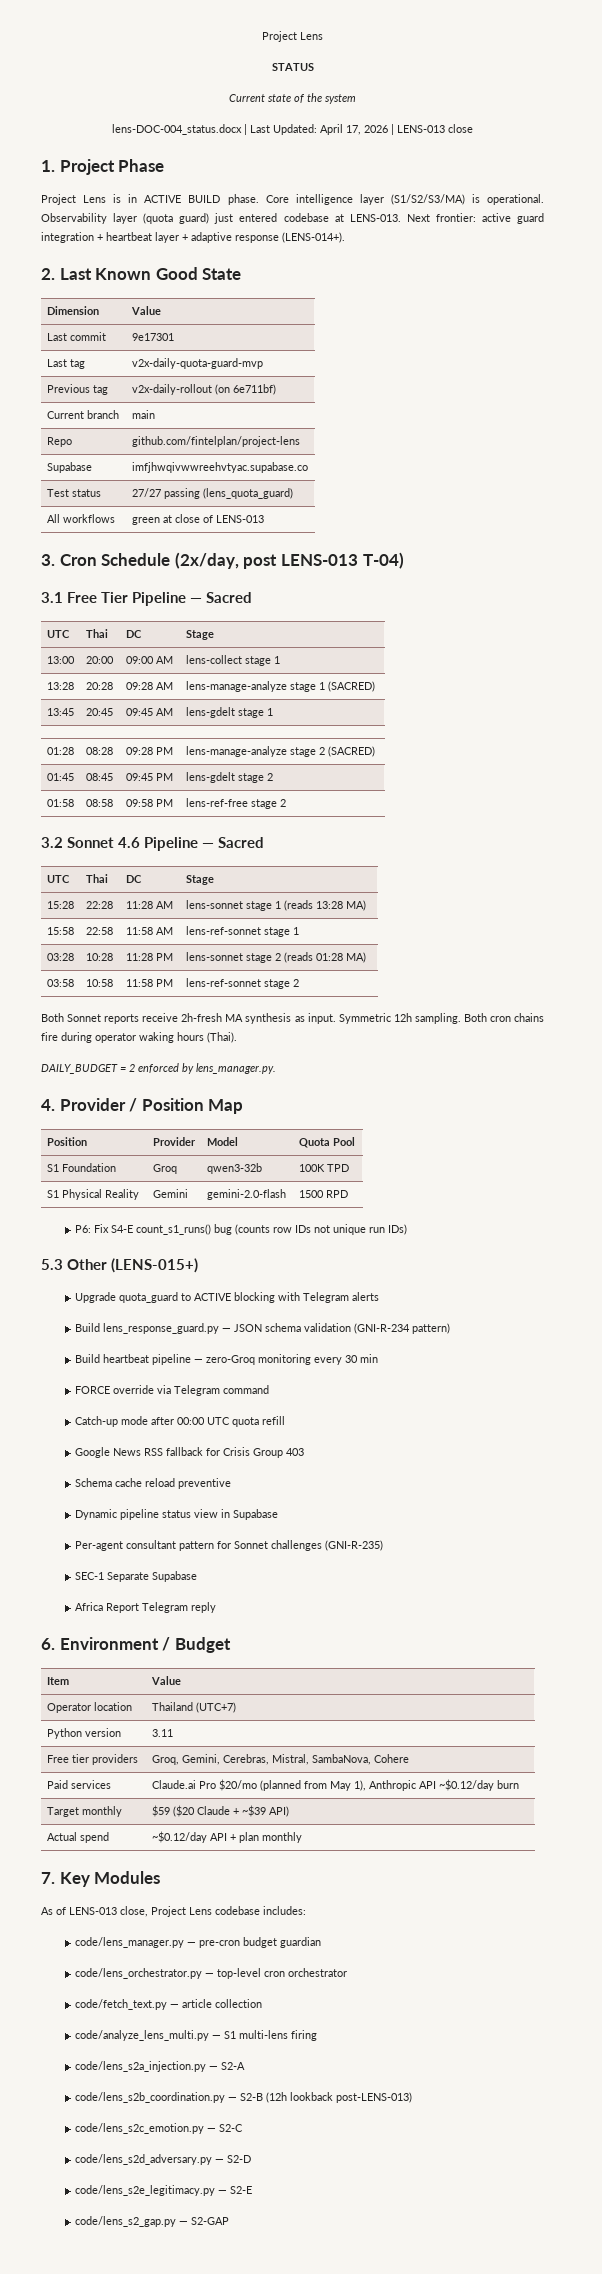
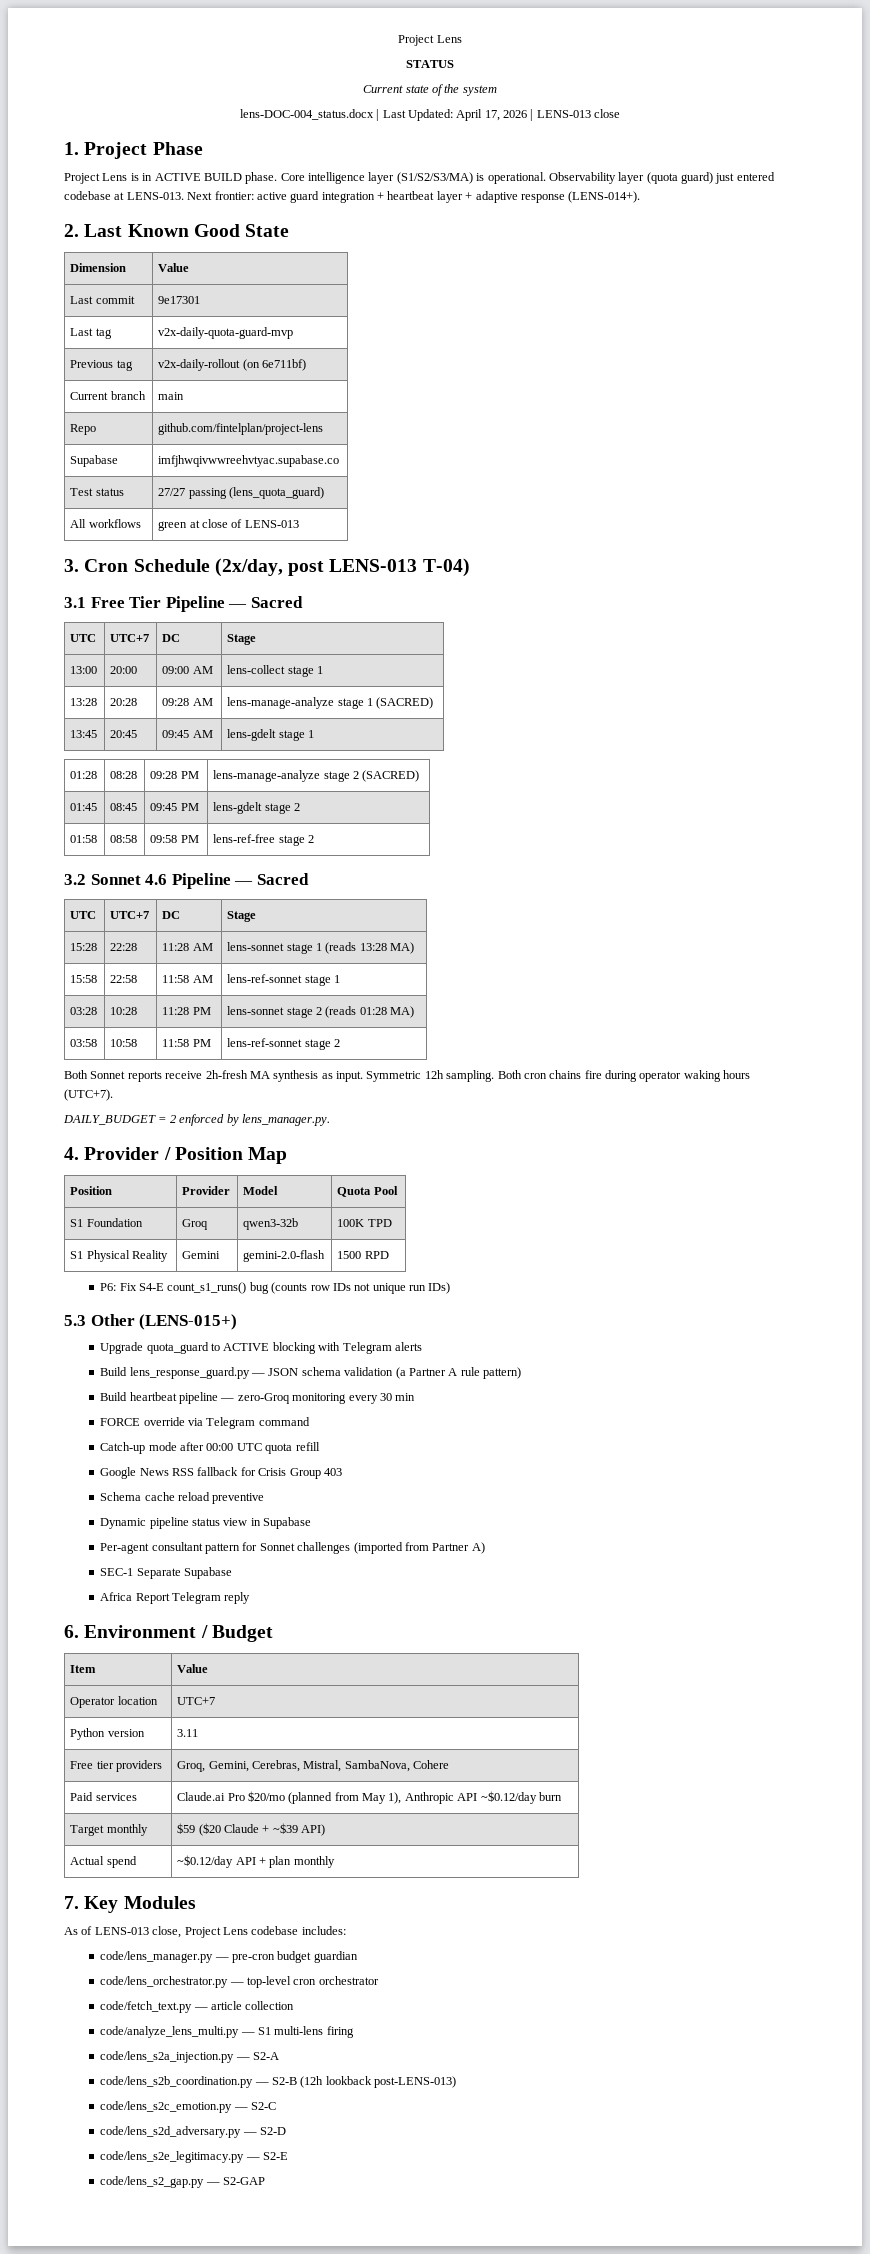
  3.1 Free Tier Pipeline — Sacred
- UTC | Thai | DC | Stage
+ UTC | UTC+7 | DC | Stage
  3.2 Sonnet 4.6 Pipeline — Sacred
- UTC | Thai | DC | Stage
+ UTC | UTC+7 | DC | Stage
- Both cron chains fire during operator waking hours (Thai).
+ Both cron chains fire during operator waking hours (UTC+7).
- Build lens_response_guard.py — JSON schema validation (GNI-R-234 pattern)
+ Build lens_response_guard.py — JSON schema validation (a Partner A rule pattern)
- Per-agent consultant pattern for Sonnet challenges (GNI-R-235)
+ Per-agent consultant pattern for Sonnet challenges (imported from Partner A)
- Operator location | Thailand (UTC+7)
+ Operator location | UTC+7

